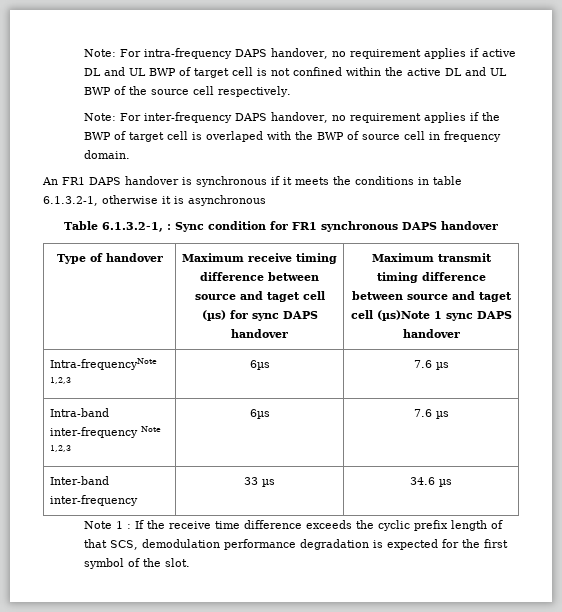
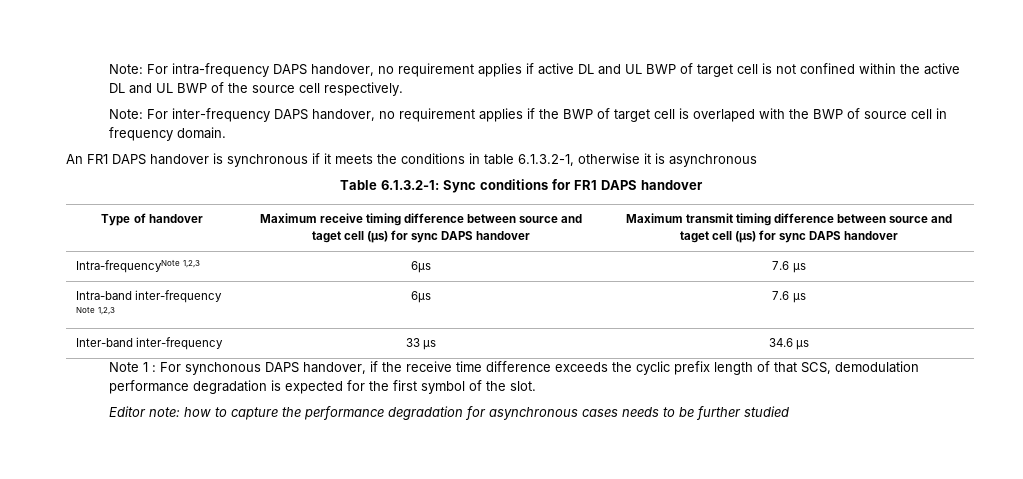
- Table 6.1.3.2-1, : Sync condition for FR1 synchronous DAPS handover
+ Table 6.1.3.2-1: Sync conditions for FR1 DAPS handover
- Type of handover | Maximum receive timing difference between source and taget cell (µs) for sync DAPS handover | Maximum transmit timing difference between source and taget cell (µs)Note 1 sync DAPS handover
+ Type of handover | Maximum receive timing difference between source and taget cell (µs) for sync DAPS handover | Maximum transmit timing difference between source and taget cell (µs) for sync DAPS handover
- Note 1 : If the receive time difference exceeds the cyclic prefix length of that SCS, demodulation performance degradation is expected for the first symbol of the slot.
+ Note 1 : For synchonous DAPS handover, if the receive time difference exceeds the cyclic prefix length of that SCS, demodulation performance degradation is expected for the first symbol of the slot.
+ Editor note: how to capture the performance degradation for asynchronous cases needs to be further studied

